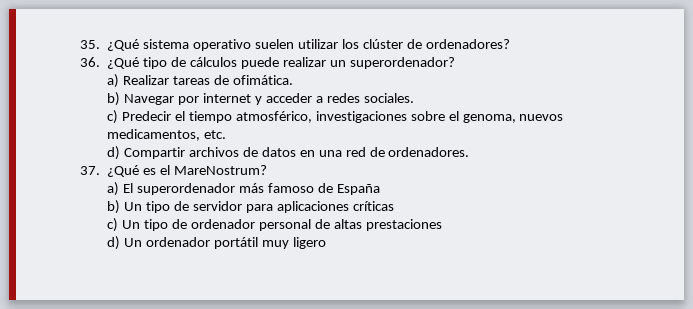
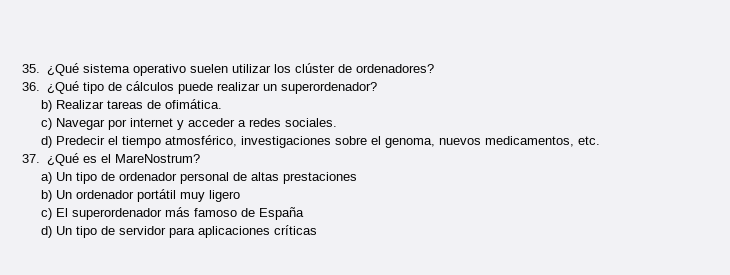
- a) Realizar tareas de ofimática.
+ b) Realizar tareas de ofimática.
- b) Navegar por internet y acceder a redes sociales.
+ c) Navegar por internet y acceder a redes sociales.
- c) Predecir el tiempo atmosférico, investigaciones sobre el genoma, nuevos medicamentos, etc.
+ d) Predecir el tiempo atmosférico, investigaciones sobre el genoma, nuevos medicamentos, etc.
- d) Compartir archivos de datos en una red de ordenadores.
- a) El superordenador más famoso de España
- b) Un tipo de servidor para aplicaciones críticas
- c) Un tipo de ordenador personal de altas prestaciones
+ a) Un tipo de ordenador personal de altas prestaciones
- d) Un ordenador portátil muy ligero
+ b) Un ordenador portátil muy ligero
+ c) El superordenador más famoso de España
+ d) Un tipo de servidor para aplicaciones críticas

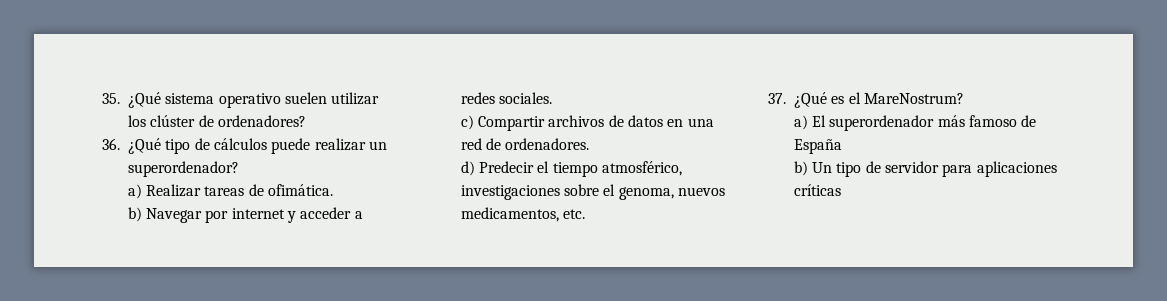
- b) Realizar tareas de ofimática.
+ a) Realizar tareas de ofimática.
- c) Navegar por internet y acceder a redes sociales.
+ b) Navegar por internet y acceder a redes sociales.
+ c) Compartir archivos de datos en una red de ordenadores.
- a) Un tipo de ordenador personal de altas prestaciones
- b) Un ordenador portátil muy ligero
- c) El superordenador más famoso de España
+ a) El superordenador más famoso de España
- d) Un tipo de servidor para aplicaciones críticas
+ b) Un tipo de servidor para aplicaciones críticas

